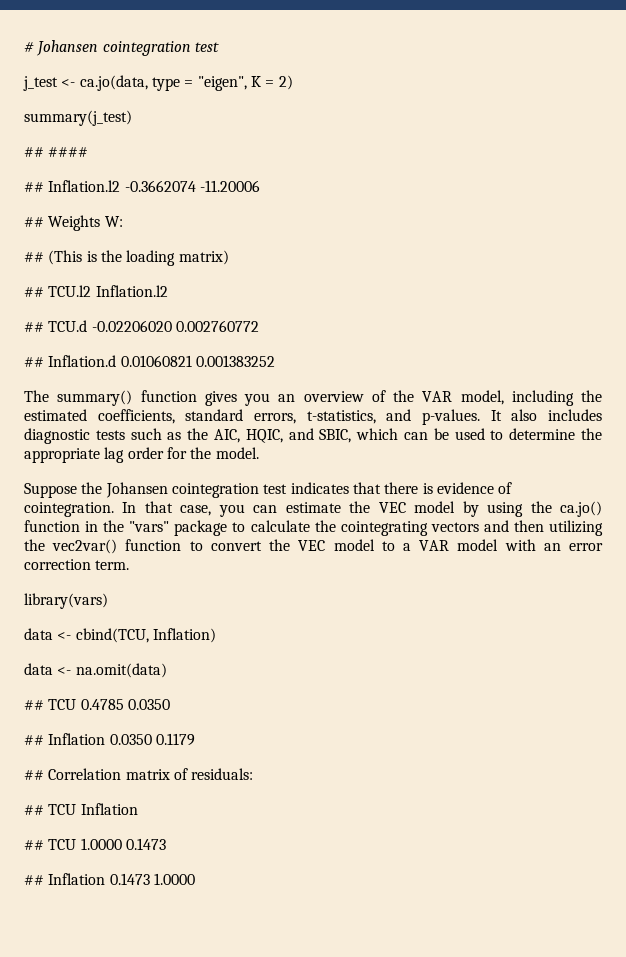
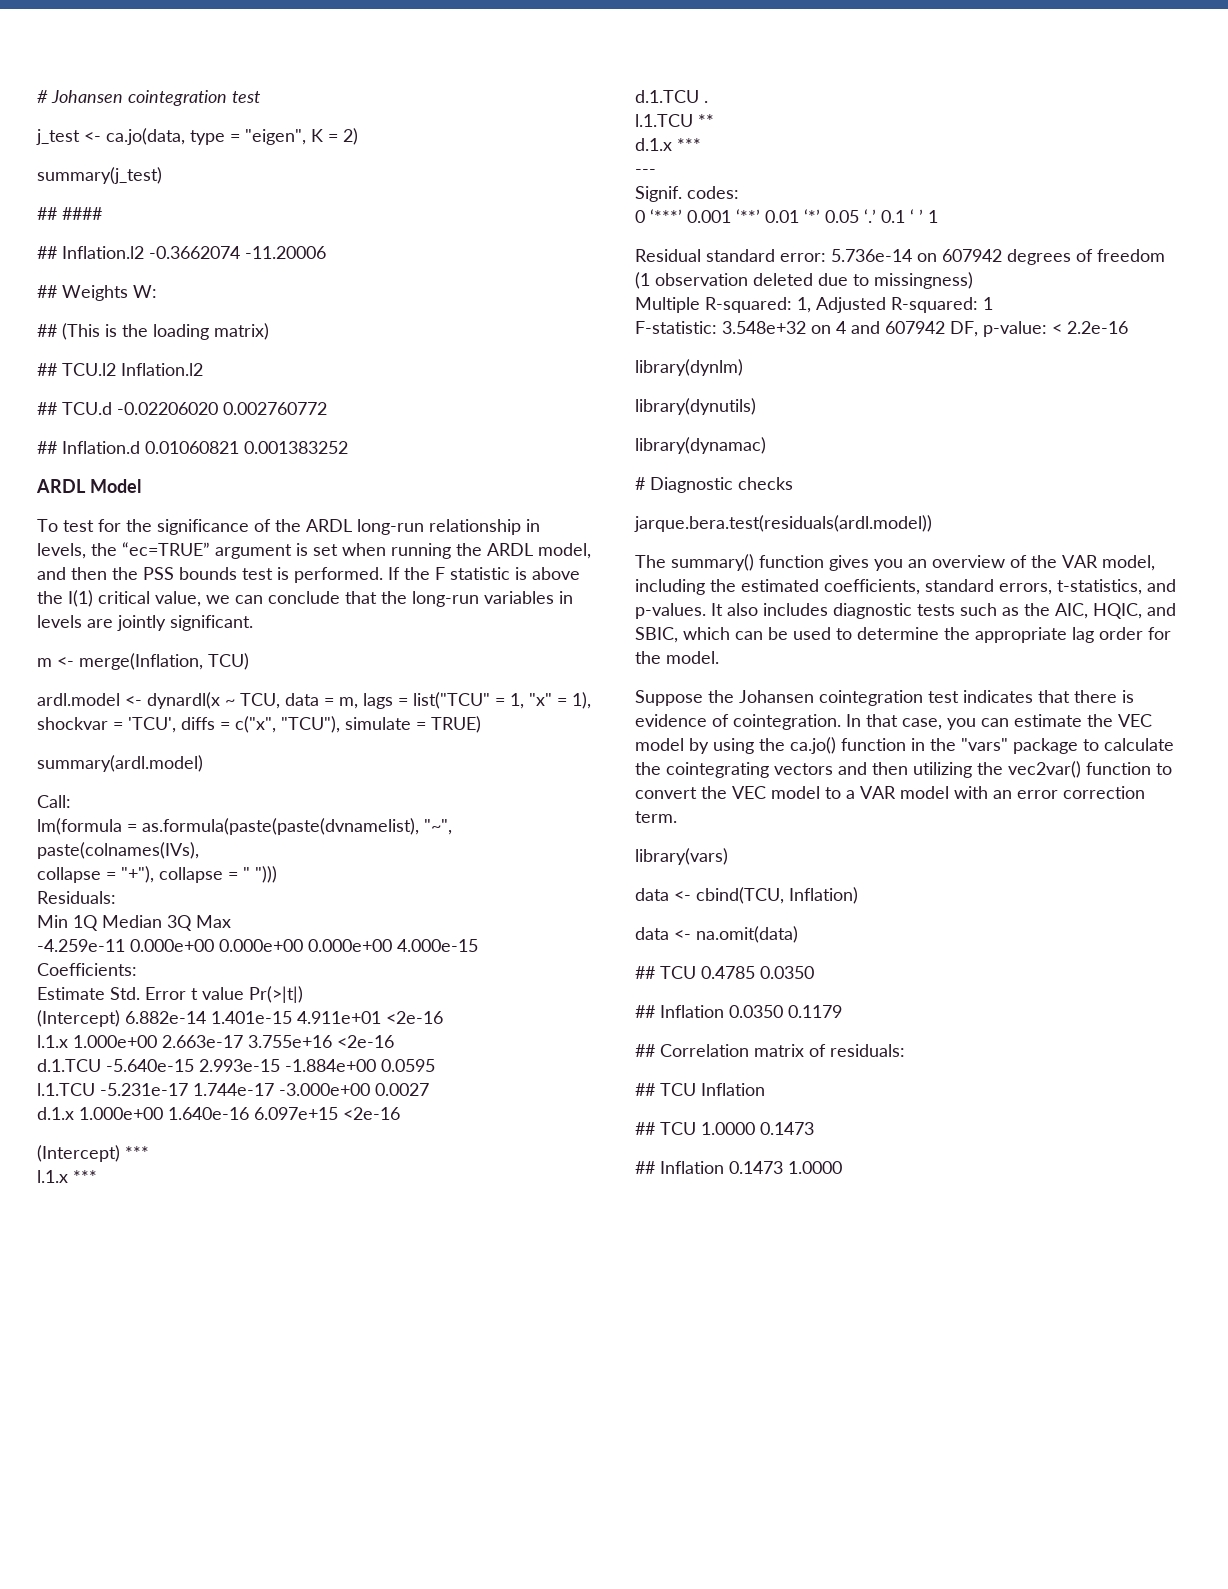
+ ARDL Model
+ To test for the significance of the ARDL long-run relationship in levels, the “ec=TRUE” argument is set when running the ARDL model, and then the PSS bounds test is performed. If the F statistic is above the I(1) critical value, we can conclude that the long-run variables in levels are jointly significant.
+ m <- merge(Inflation, TCU)
+ ardl.model <- dynardl(x ~ TCU, data = m, lags = list("TCU" = 1, "x" = 1), shockvar = 'TCU', diffs = c("x", "TCU"), simulate = TRUE)
+ summary(ardl.model)
+ Call:
+ lm(formula = as.formula(paste(paste(dvnamelist), "~", paste(colnames(IVs),
+ collapse = "+"), collapse = " ")))
+ Residuals:
+ Min 1Q Median 3Q Max
+ -4.259e-11 0.000e+00 0.000e+00 0.000e+00 4.000e-15
+ Coefficients:
+ Estimate Std. Error t value Pr(>|t|)
+ (Intercept) 6.882e-14 1.401e-15 4.911e+01 <2e-16
+ l.1.x 1.000e+00 2.663e-17 3.755e+16 <2e-16
+ d.1.TCU -5.640e-15 2.993e-15 -1.884e+00 0.0595
+ l.1.TCU -5.231e-17 1.744e-17 -3.000e+00 0.0027
+ d.1.x 1.000e+00 1.640e-16 6.097e+15 <2e-16
+ (Intercept) ***
+ l.1.x ***
+ d.1.TCU .
+ l.1.TCU **
+ d.1.x ***
+ ---
+ Signif. codes:
+ 0 ‘***’ 0.001 ‘**’ 0.01 ‘*’ 0.05 ‘.’ 0.1 ‘ ’ 1
+ Residual standard error: 5.736e-14 on 607942 degrees of freedom
+ (1 observation deleted due to missingness)
+ Multiple R-squared: 1, Adjusted R-squared: 1
+ F-statistic: 3.548e+32 on 4 and 607942 DF, p-value: < 2.2e-16
+ library(dynlm)
+ library(dynutils)
+ library(dynamac)
+ # Diagnostic checks
+ jarque.bera.test(residuals(ardl.model))

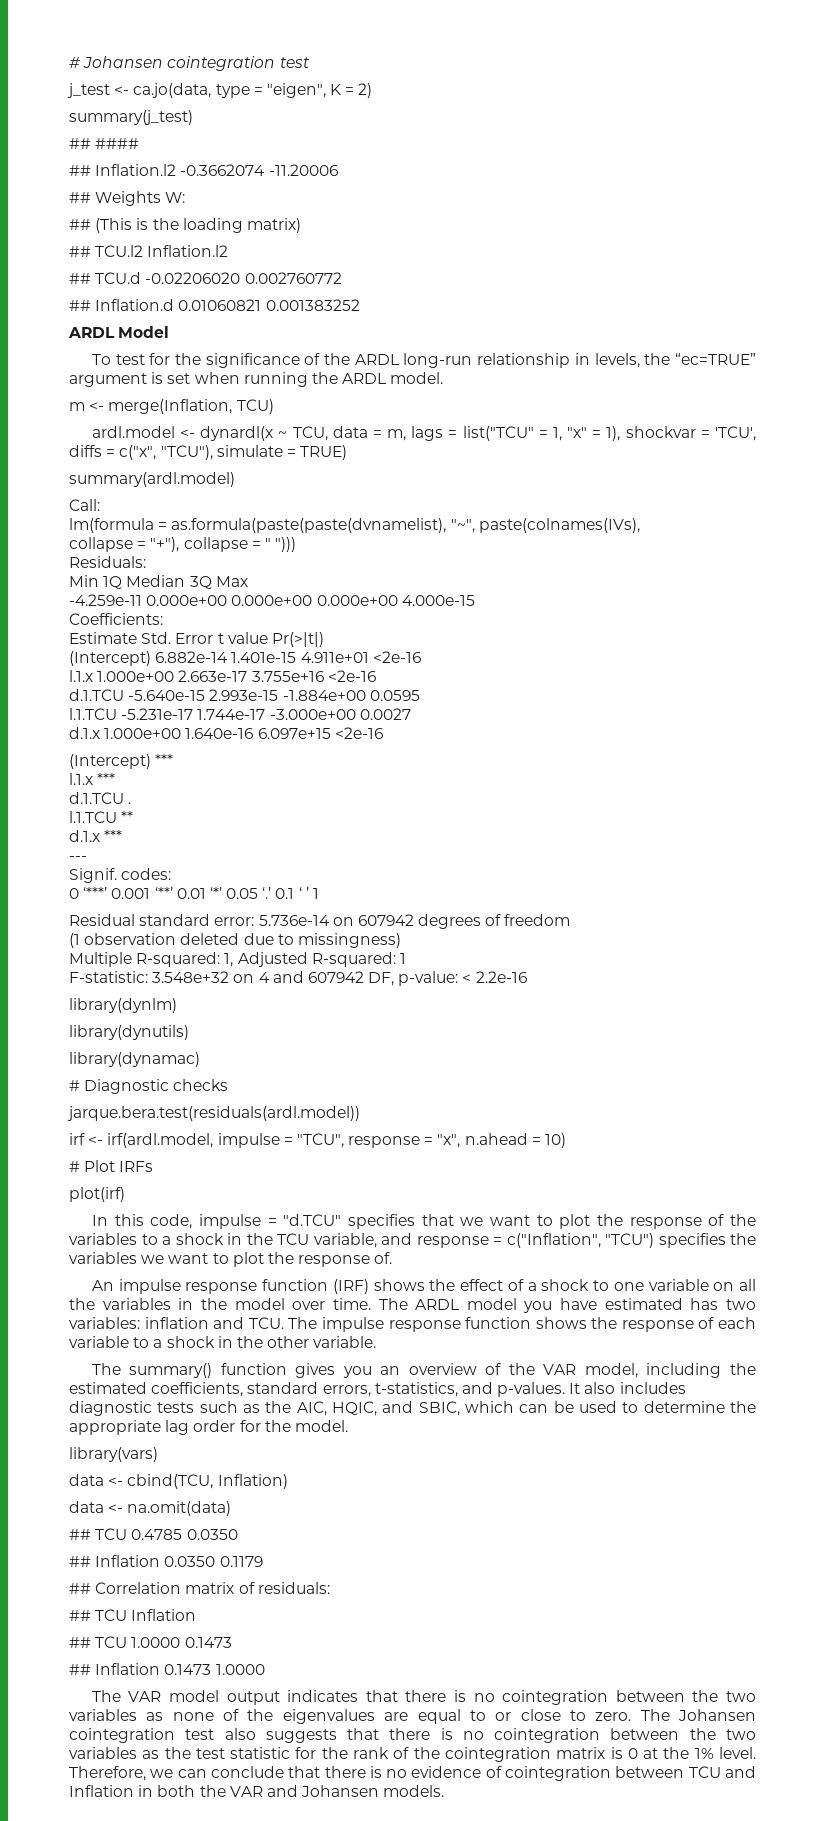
- To test for the significance of the ARDL long-run relationship in levels, the “ec=TRUE” argument is set when running the ARDL model, and then the PSS bounds test is performed. If the F statistic is above the I(1) critical value, we can conclude that the long-run variables in levels are jointly significant.
+ To test for the significance of the ARDL long-run relationship in levels, the “ec=TRUE” argument is set when running the ARDL model.
+ irf <- irf(ardl.model, impulse = "TCU", response = "x", n.ahead = 10)
+ # Plot IRFs
+ plot(irf)
+ In this code, impulse = "d.TCU" specifies that we want to plot the response of the variables to a shock in the TCU variable, and response = c("Inflation", "TCU") specifies the variables we want to plot the response of.
+ An impulse response function (IRF) shows the effect of a shock to one variable on all the variables in the model over time. The ARDL model you have estimated has two variables: inflation and TCU. The impulse response function shows the response of each variable to a shock in the other variable.
- Suppose the Johansen cointegration test indicates that there is evidence of cointegration. In that case, you can estimate the VEC model by using the ca.jo() function in the "vars" package to calculate the cointegrating vectors and then utilizing the vec2var() function to convert the VEC model to a VAR model with an error correction term.
+ The VAR model output indicates that there is no cointegration between the two variables as none of the eigenvalues are equal to or close to zero. The Johansen cointegration test also suggests that there is no cointegration between the two variables as the test statistic for the rank of the cointegration matrix is 0 at the 1% level. Therefore, we can conclude that there is no evidence of cointegration between TCU and Inflation in both the VAR and Johansen models.

